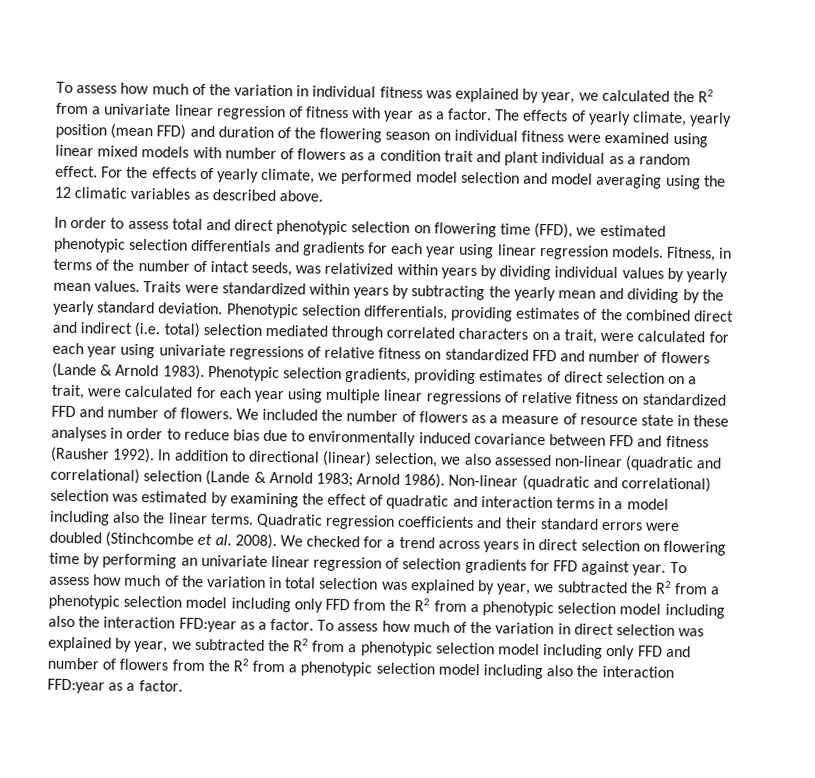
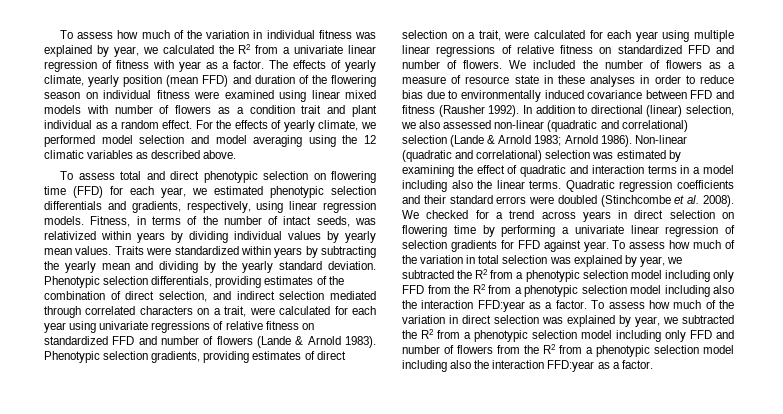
- In order to assess total and direct phenotypic selection on flowering time (FFD), we estimated phenotypic selection differentials and gradients for each year using linear regression models.
+ To assess total and direct phenotypic selection on flowering time (FFD) for each year, we estimated phenotypic selection differentials and gradients, respectively, using linear regression models.
- Phenotypic selection differentials, providing estimates of the combined direct and indirect (i.e. total) selection mediated through correlated characters on a trait, were calculated for each year using univariate regressions of relative fitness on standardized FFD and number of flowers (Lande & Arnold 1983).
+ Phenotypic selection differentials, providing estimates of the combination of direct selection, and indirect selection mediated through correlated characters on a trait, were calculated for each year using univariate regressions of relative fitness on standardized FFD and number of flowers (Lande & Arnold 1983).
- We checked for a trend across years in direct selection on flowering time by performing an univariate linear regression of selection gradients for FFD against year.
+ We checked for a trend across years in direct selection on flowering time by performing a univariate linear regression of selection gradients for FFD against year.

